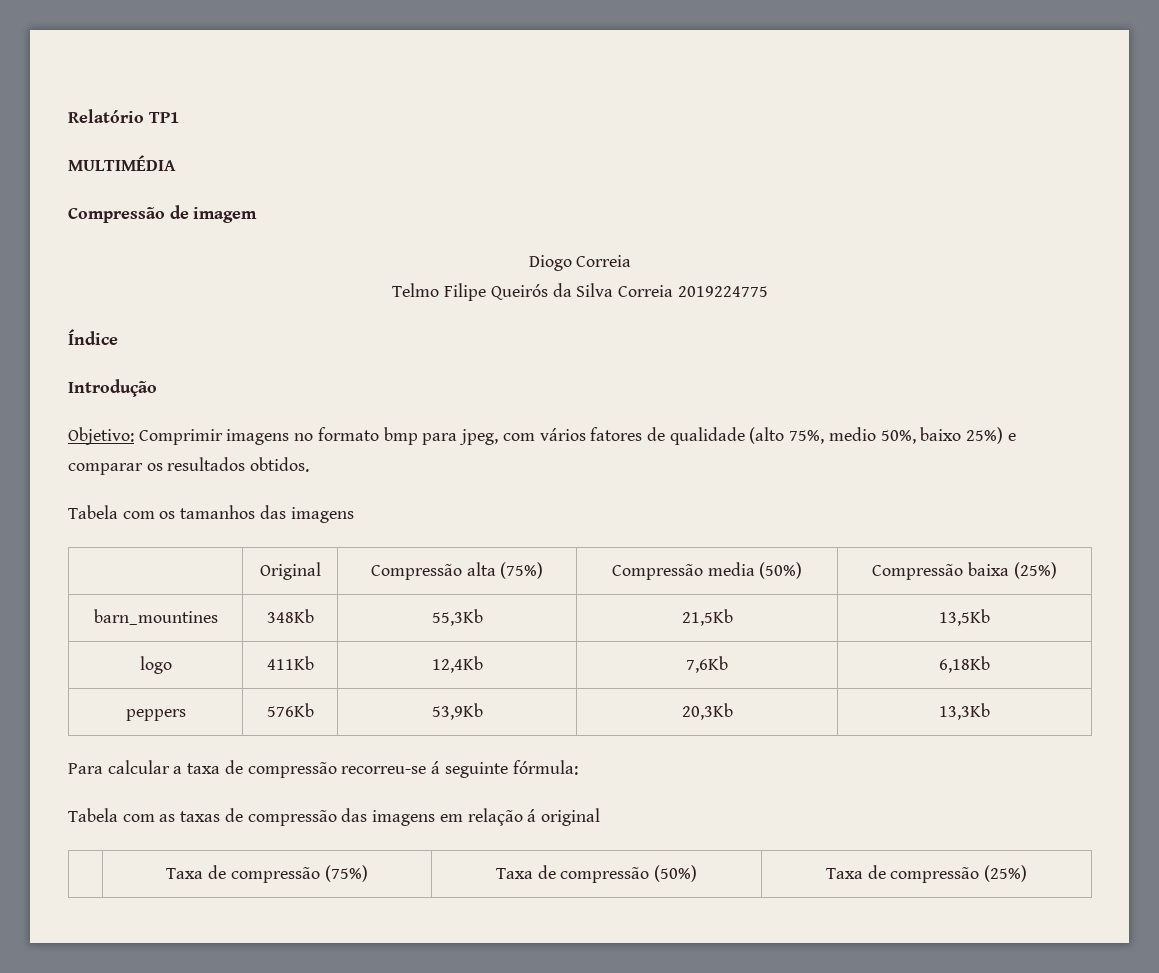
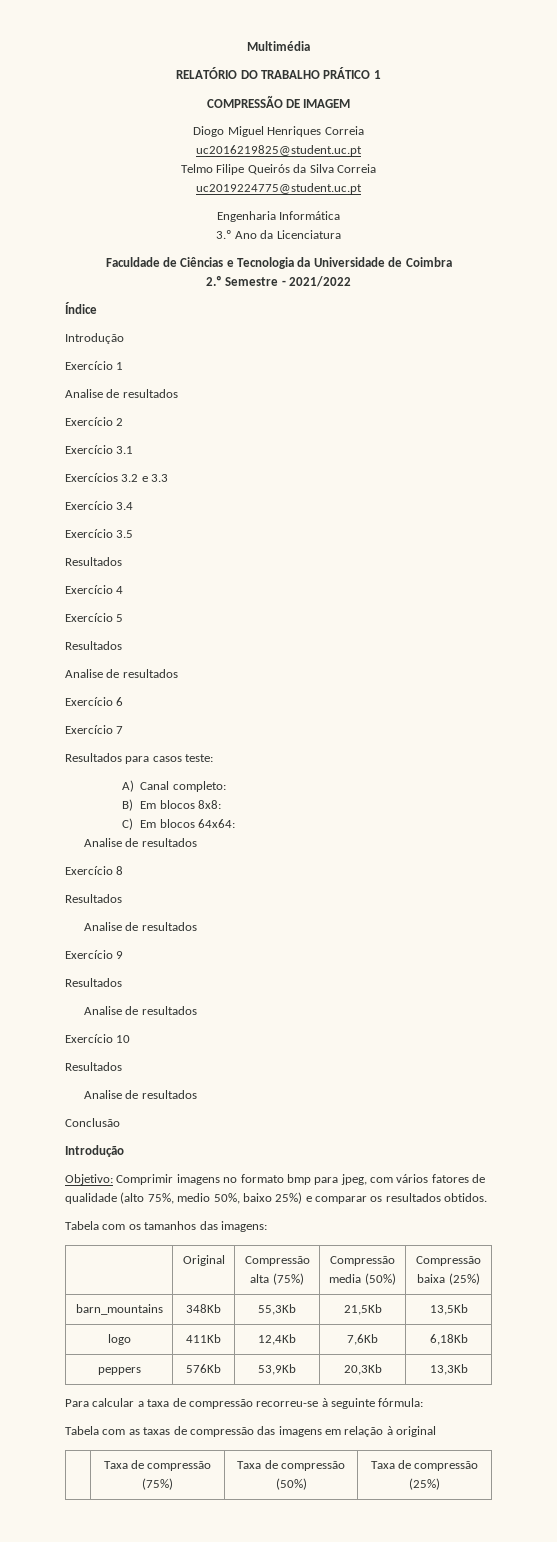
- Relatório TP1
- MULTIMÉDIA
- Compressão de imagem
+ Multimédia
+ RELATÓRIO DO TRABALHO PRÁTICO 1
+ COMPRESSÃO DE IMAGEM
- Diogo Correia
+ Diogo Miguel Henriques Correia
+ uc2016219825@student.uc.pt
- Telmo Filipe Queirós da Silva Correia 2019224775
+ Telmo Filipe Queirós da Silva Correia
+ uc2019224775@student.uc.pt
+ Engenharia Informática
+ 3.º Ano da Licenciatura
+ Faculdade de Ciências e Tecnologia da Universidade de Coimbra
+ 2.º Semestre - 2021/2022
  Índice
+ Introdução
+ Exercício 1
+ Analise de resultados
+ Exercício 2
+ Exercício 3.1
+ Exercícios 3.2 e 3.3
+ Exercício 3.4
+ Exercício 3.5
+ Resultados
+ Exercício 4
+ Exercício 5
+ Resultados
+ Analise de resultados
+ Exercício 6
+ Exercício 7
+ Resultados para casos teste:
+ A) Canal completo:
+ B) Em blocos 8x8:
+ C) Em blocos 64x64:
+ Analise de resultados
+ Exercício 8
+ Resultados
+ Analise de resultados
+ Exercício 9
+ Resultados
+ Analise de resultados
+ Exercício 10
+ Resultados
+ Analise de resultados
+ Conclusão
- Tabela com os tamanhos das imagens
+ Tabela com os tamanhos das imagens:
- barn_mountines | 348Kb | 55,3Kb | 21,5Kb | 13,5Kb
+ barn_mountains | 348Kb | 55,3Kb | 21,5Kb | 13,5Kb
- Para calcular a taxa de compressão recorreu-se á seguinte fórmula:
+ Para calcular a taxa de compressão recorreu-se à seguinte fórmula:
- Tabela com as taxas de compressão das imagens em relação á original
+ Tabela com as taxas de compressão das imagens em relação à original

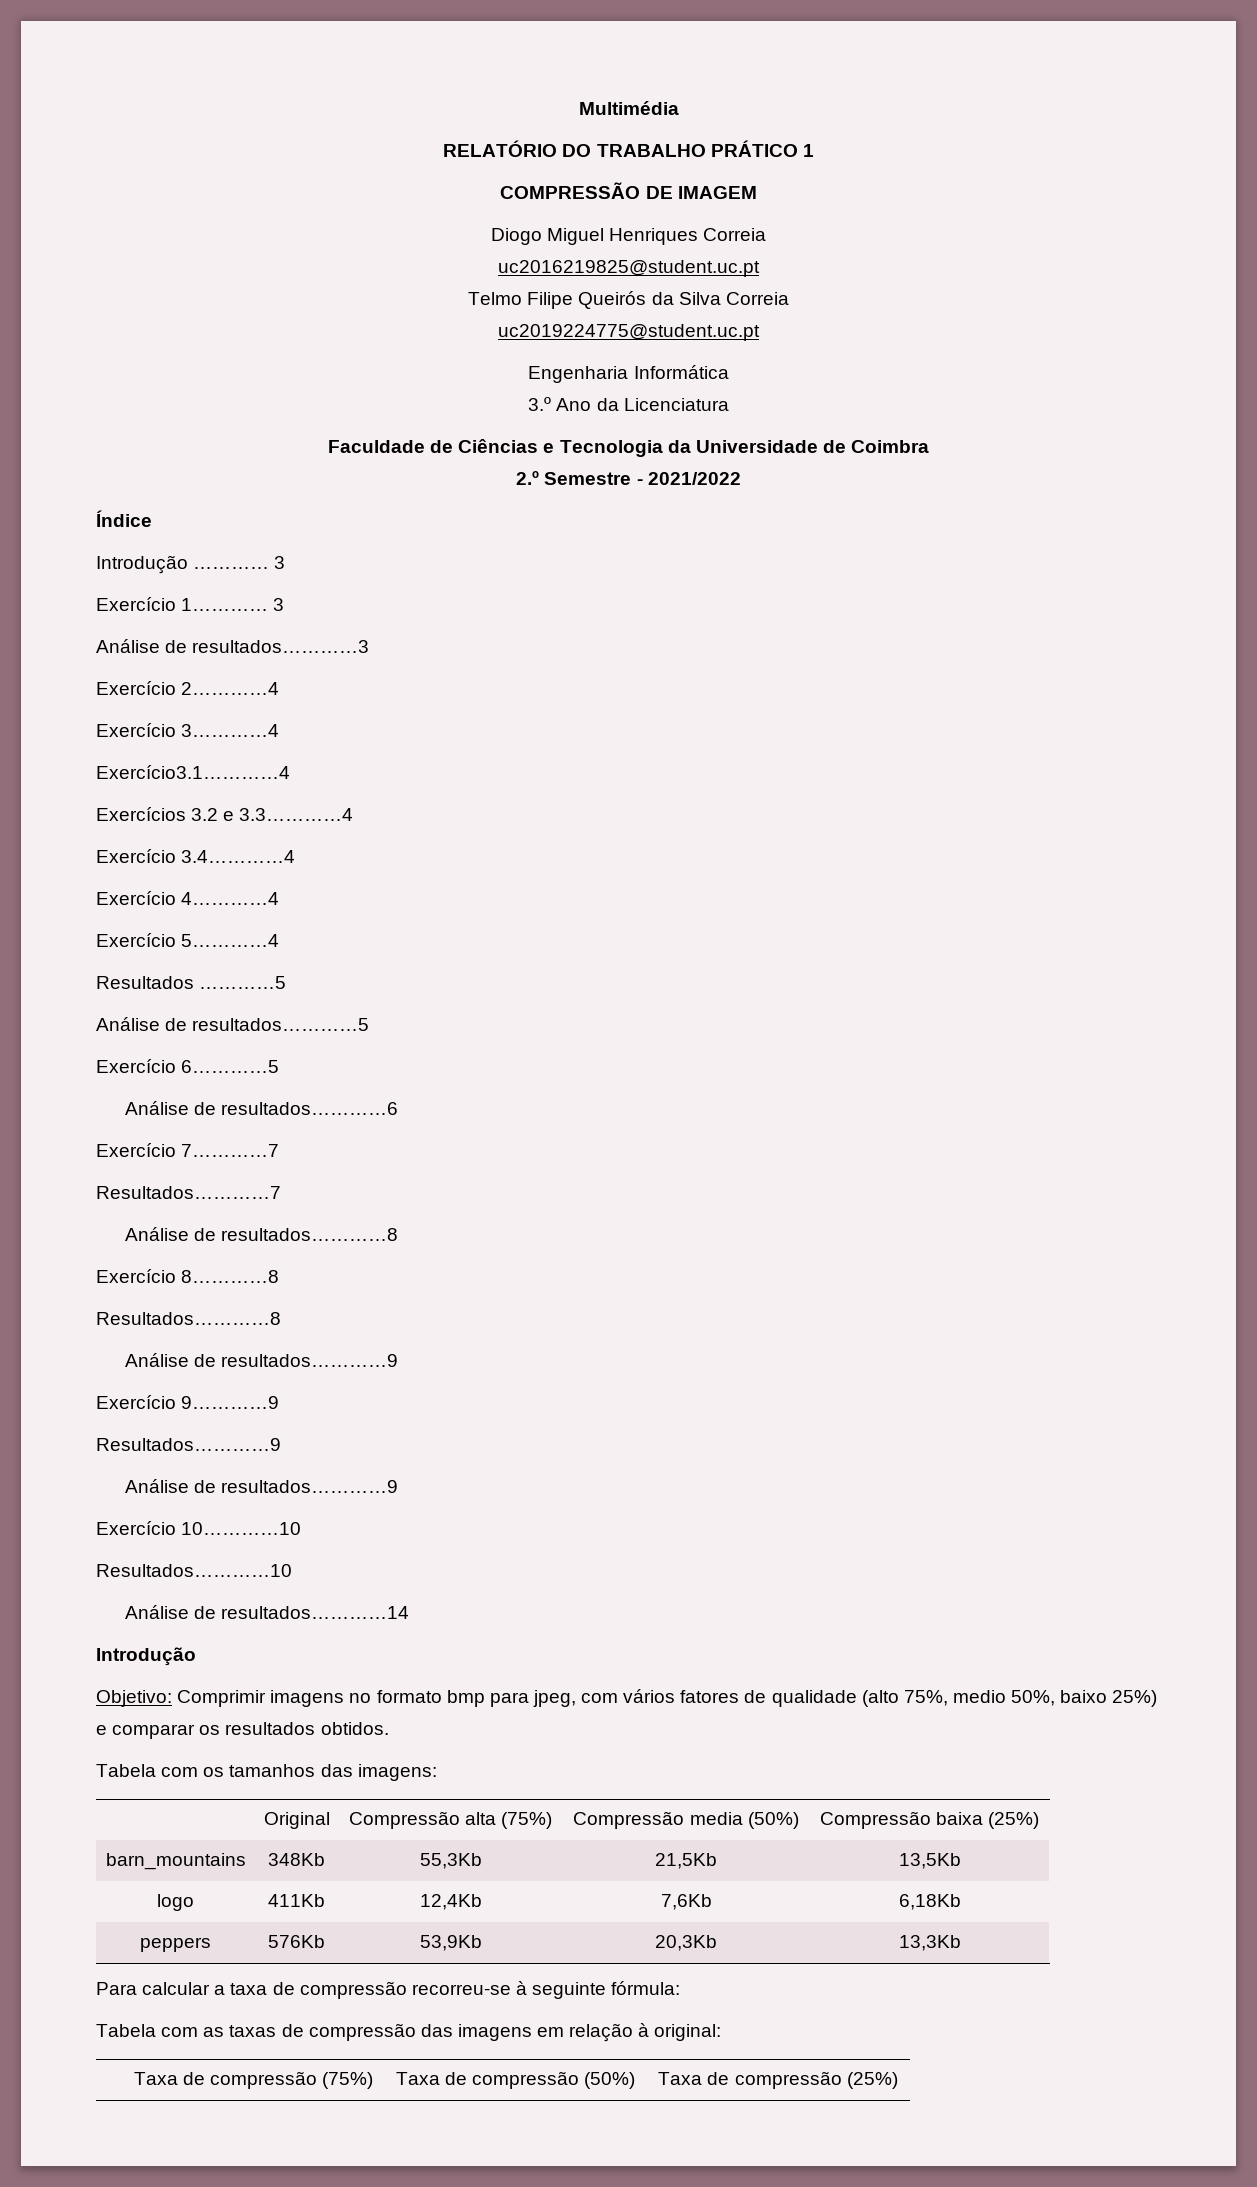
  Índice
- Introdução
- Exercício 1
- Analise de resultados
- Exercício 2
- Exercício 3.1
+ Introdução ………… 3
+ Exercício 1………… 3
+ Análise de resultados…………3
+ Exercício 2…………4
+ Exercício 3…………4
+ Exercício3.1…………4
- Exercícios 3.2 e 3.3
- Exercício 3.4
- Exercício 3.5
- Resultados
- Exercício 4
- Exercício 5
- Resultados
- Analise de resultados
- Exercício 6
- Exercício 7
- Resultados para casos teste:
- A) Canal completo:
- B) Em blocos 8x8:
- C) Em blocos 64x64:
- Analise de resultados
- Exercício 8
- Resultados
- Analise de resultados
- Exercício 9
- Resultados
- Analise de resultados
- Exercício 10
- Resultados
- Analise de resultados
- Conclusão
+ Exercícios 3.2 e 3.3…………4
+ Exercício 3.4…………4
+ Exercício 4…………4
+ Exercício 5…………4
+ Resultados …………5
+ Análise de resultados…………5
+ Exercício 6…………5
+ Análise de resultados…………6
+ Exercício 7…………7
+ Resultados…………7
+ Análise de resultados…………8
+ Exercício 8…………8
+ Resultados…………8
+ Análise de resultados…………9
+ Exercício 9…………9
+ Resultados…………9
+ Análise de resultados…………9
+ Exercício 10…………10
+ Resultados…………10
+ Análise de resultados…………14
- Tabela com as taxas de compressão das imagens em relação à original
+ Tabela com as taxas de compressão das imagens em relação à original:

